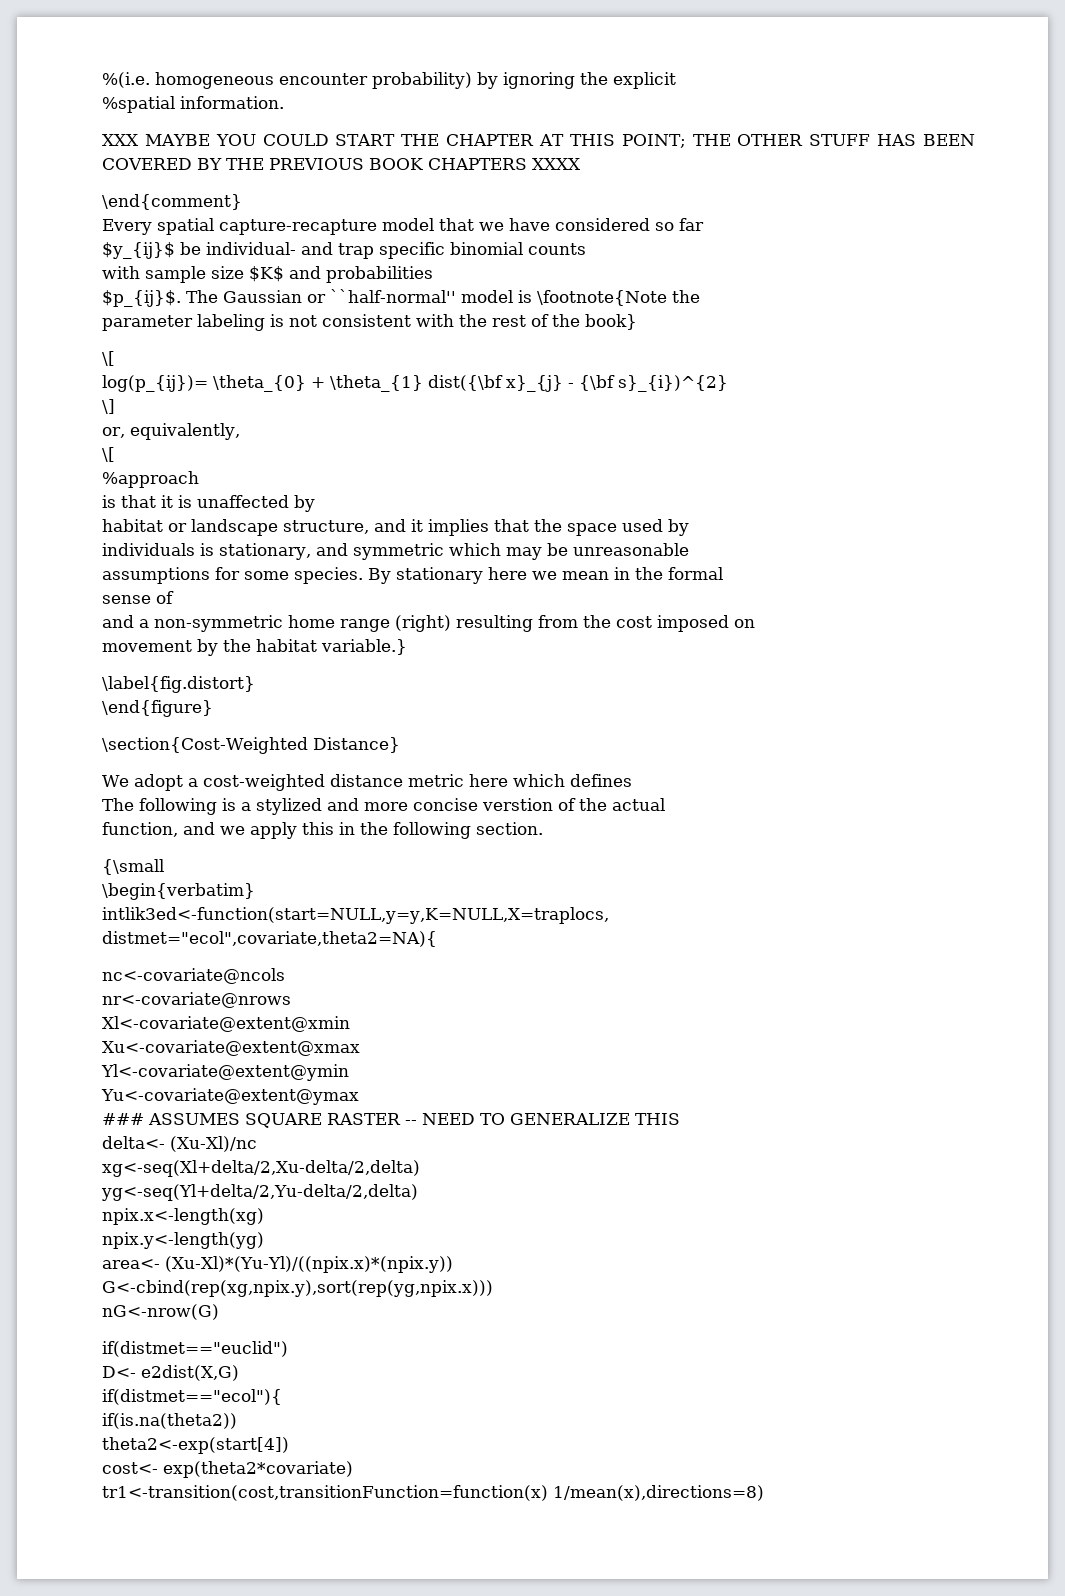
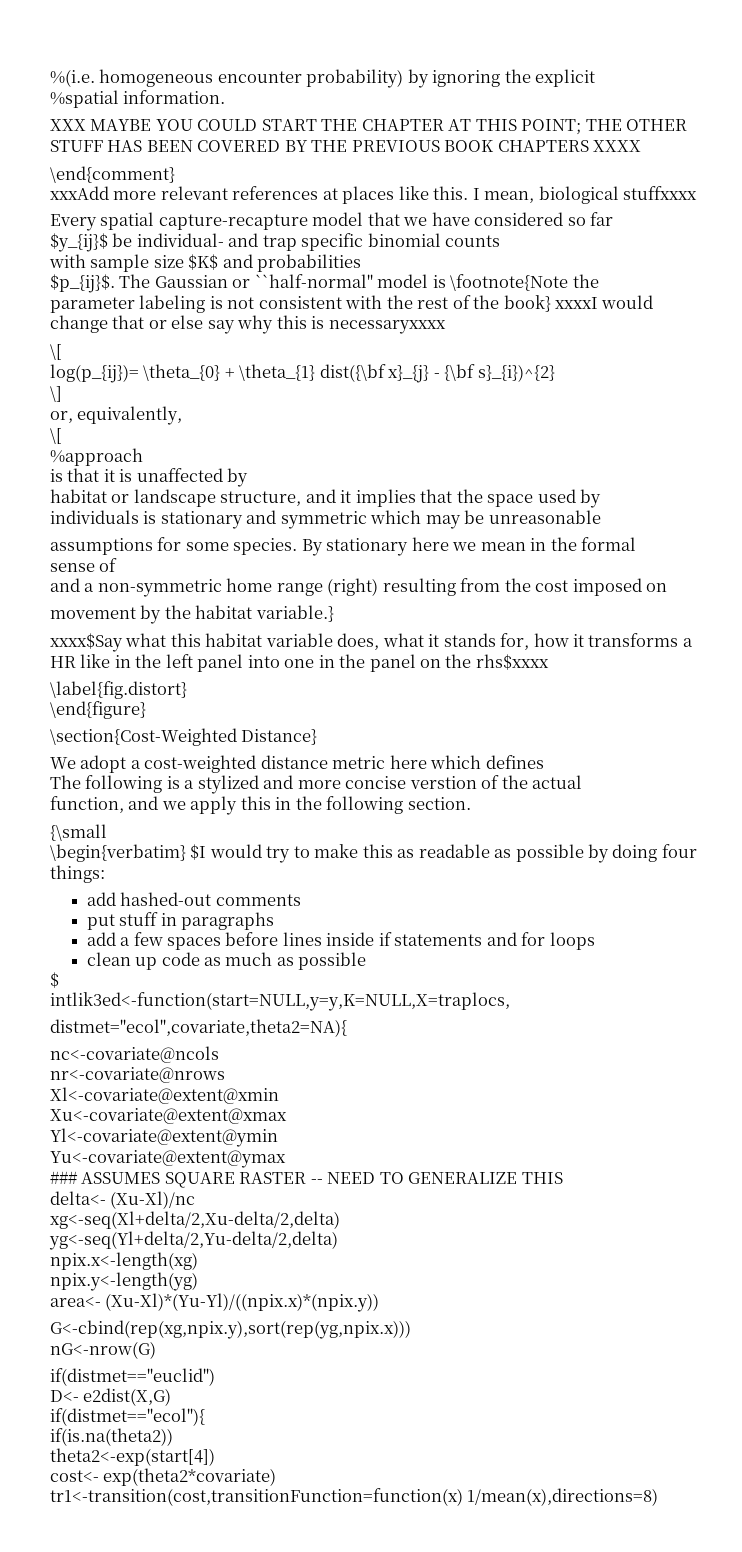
+ xxxAdd more relevant references at places like this. I mean, biological stuffxxxx
- parameter labeling is not consistent with the rest of the book}
+ parameter labeling is not consistent with the rest of the book} xxxxI would change that or else say why this is necessaryxxxx
- individuals is stationary, and symmetric which may be unreasonable
+ individuals is stationary and symmetric which may be unreasonable
+ xxxx$Say what this habitat variable does, what it stands for, how it transforms a HR like in the left panel into one in the panel on the rhs$xxxx
- \begin{verbatim}
+ \begin{verbatim} $I would try to make this as readable as possible by doing four things:
+ add hashed-out comments
+ put stuff in paragraphs
+ add a few spaces before lines inside if statements and for loops
+ clean up code as much as possible
+ $

